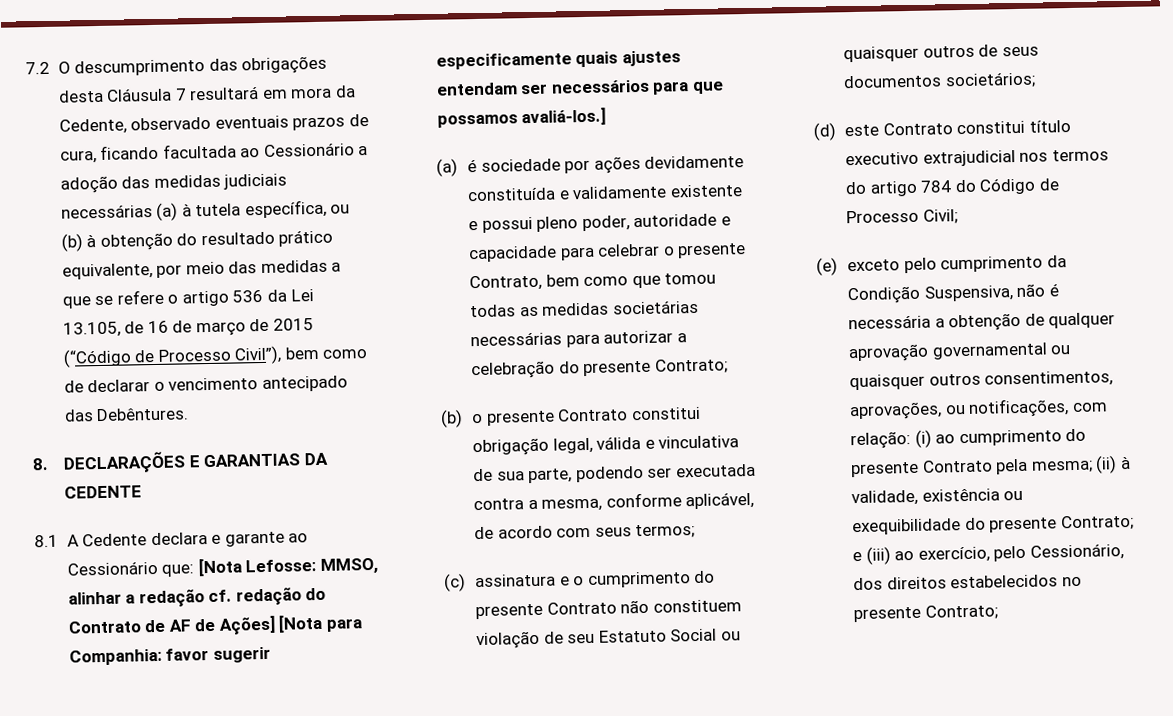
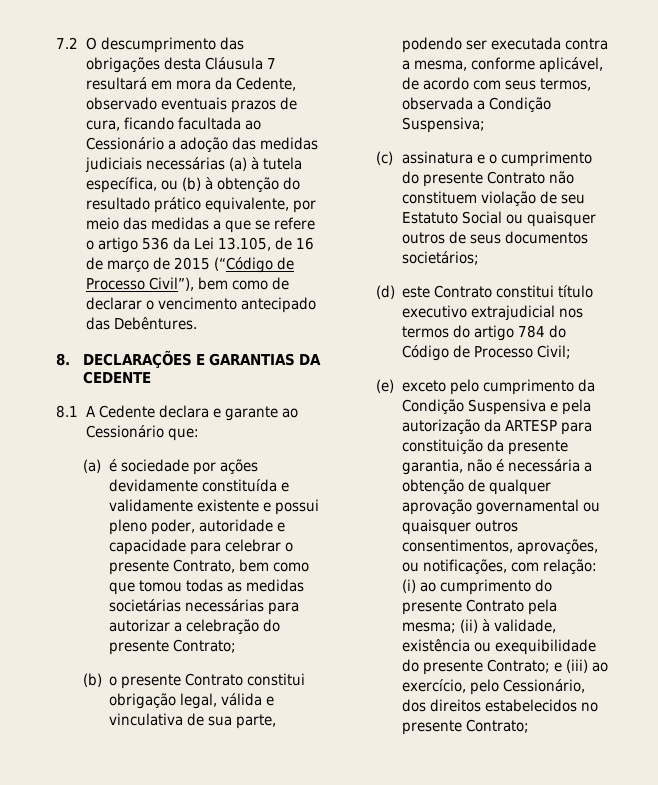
- 8.1 A Cedente declara e garante ao Cessionário que: [Nota Lefosse: MMSO, alinhar a redação cf. redação do Contrato de AF de Ações] [Nota para Companhia: favor sugerir especificamente quais ajustes entendam ser necessários para que possamos avaliá-los.]
+ 8.1 A Cedente declara e garante ao Cessionário que:
- (b) o presente Contrato constitui obrigação legal, válida e vinculativa de sua parte, podendo ser executada contra a mesma, conforme aplicável, de acordo com seus termos;
+ (b) o presente Contrato constitui obrigação legal, válida e vinculativa de sua parte, podendo ser executada contra a mesma, conforme aplicável, de acordo com seus termos, observada a Condição Suspensiva;
- (e) exceto pelo cumprimento da Condição Suspensiva, não é necessária a obtenção de qualquer aprovação governamental ou quaisquer outros consentimentos, aprovações, ou notificações, com relação: (i) ao cumprimento do presente Contrato pela mesma; (ii) à validade, existência ou exequibilidade do presente Contrato; e (iii) ao exercício, pelo Cessionário, dos direitos estabelecidos no presente Contrato;
+ (e) exceto pelo cumprimento da Condição Suspensiva e pela autorização da ARTESP para constituição da presente garantia, não é necessária a obtenção de qualquer aprovação governamental ou quaisquer outros consentimentos, aprovações, ou notificações, com relação: (i) ao cumprimento do presente Contrato pela mesma; (ii) à validade, existência ou exequibilidade do presente Contrato; e (iii) ao exercício, pelo Cessionário, dos direitos estabelecidos no presente Contrato;

